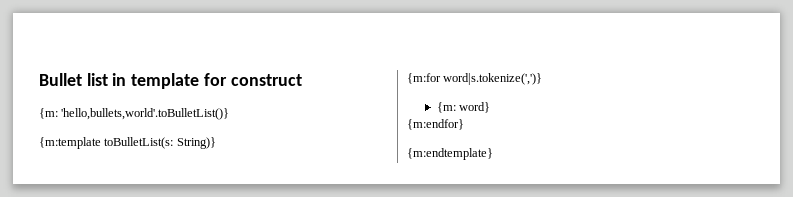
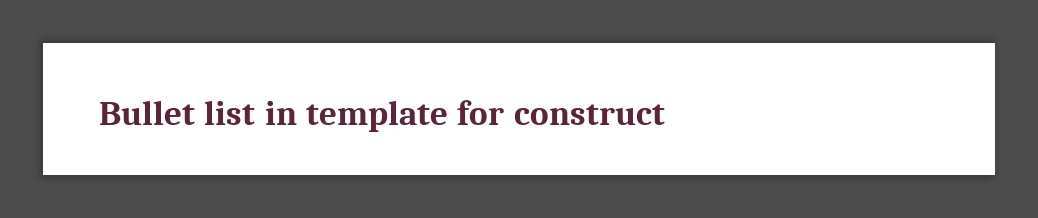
- {m: 'hello,bullets,world'.toBulletList()}
- {m:template toBulletList(s: String)}
- {m:for word|s.tokenize(',')}
- {m: word}
- {m:endfor}
- {m:endtemplate}

